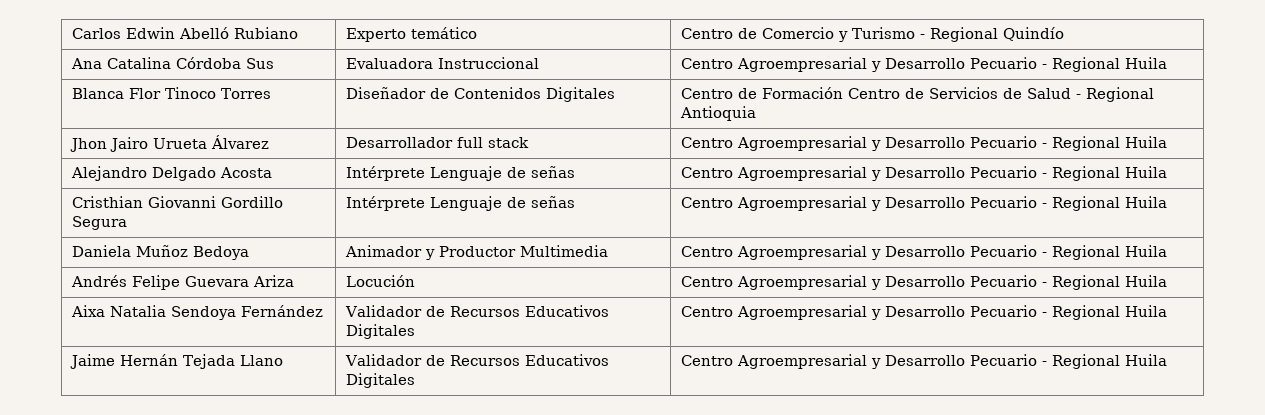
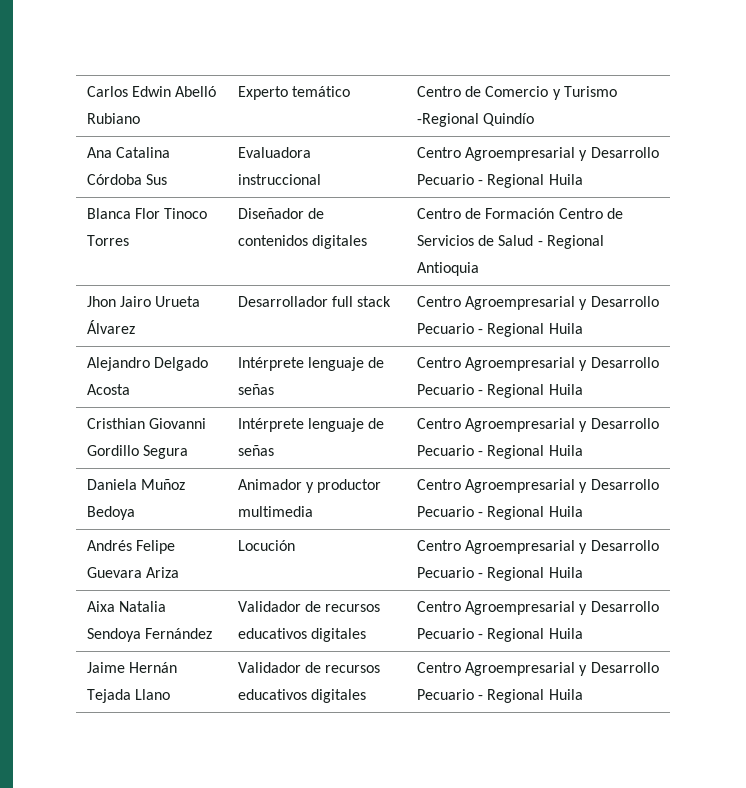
- Carlos Edwin Abelló Rubiano | Experto temático | Centro de Comercio y Turismo - Regional Quindío
+ Carlos Edwin Abelló Rubiano | Experto temático | Centro de Comercio y Turismo -Regional Quindío
- Ana Catalina Córdoba Sus | Evaluadora Instruccional | Centro Agroempresarial y Desarrollo Pecuario - Regional Huila
+ Ana Catalina Córdoba Sus | Evaluadora instruccional | Centro Agroempresarial y Desarrollo Pecuario - Regional Huila
- Blanca Flor Tinoco Torres | Diseñador de Contenidos Digitales | Centro de Formación Centro de Servicios de Salud - Regional Antioquia
+ Blanca Flor Tinoco Torres | Diseñador de contenidos digitales | Centro de Formación Centro de Servicios de Salud - Regional Antioquia
- Alejandro Delgado Acosta | Intérprete Lenguaje de señas | Centro Agroempresarial y Desarrollo Pecuario - Regional Huila
+ Alejandro Delgado Acosta | Intérprete lenguaje de señas | Centro Agroempresarial y Desarrollo Pecuario - Regional Huila
- Cristhian Giovanni Gordillo Segura | Intérprete Lenguaje de señas | Centro Agroempresarial y Desarrollo Pecuario - Regional Huila
+ Cristhian Giovanni Gordillo Segura | Intérprete lenguaje de señas | Centro Agroempresarial y Desarrollo Pecuario - Regional Huila
- Daniela Muñoz Bedoya | Animador y Productor Multimedia | Centro Agroempresarial y Desarrollo Pecuario - Regional Huila
+ Daniela Muñoz Bedoya | Animador y productor multimedia | Centro Agroempresarial y Desarrollo Pecuario - Regional Huila
- Aixa Natalia Sendoya Fernández | Validador de Recursos Educativos Digitales | Centro Agroempresarial y Desarrollo Pecuario - Regional Huila
+ Aixa Natalia Sendoya Fernández | Validador de recursos educativos digitales | Centro Agroempresarial y Desarrollo Pecuario - Regional Huila
- Jaime Hernán Tejada Llano | Validador de Recursos Educativos Digitales | Centro Agroempresarial y Desarrollo Pecuario - Regional Huila
+ Jaime Hernán Tejada Llano | Validador de recursos educativos digitales | Centro Agroempresarial y Desarrollo Pecuario - Regional Huila

